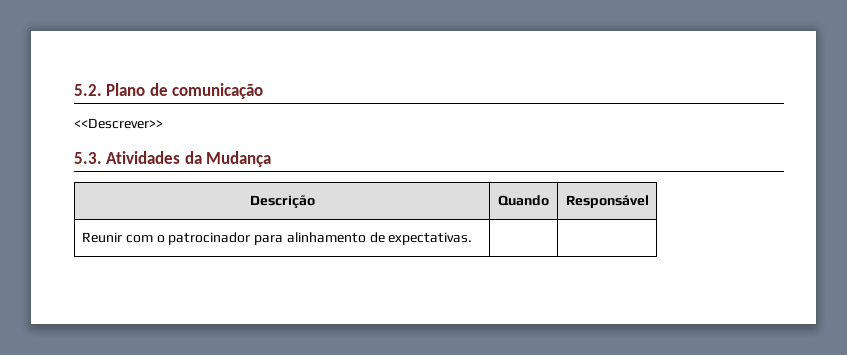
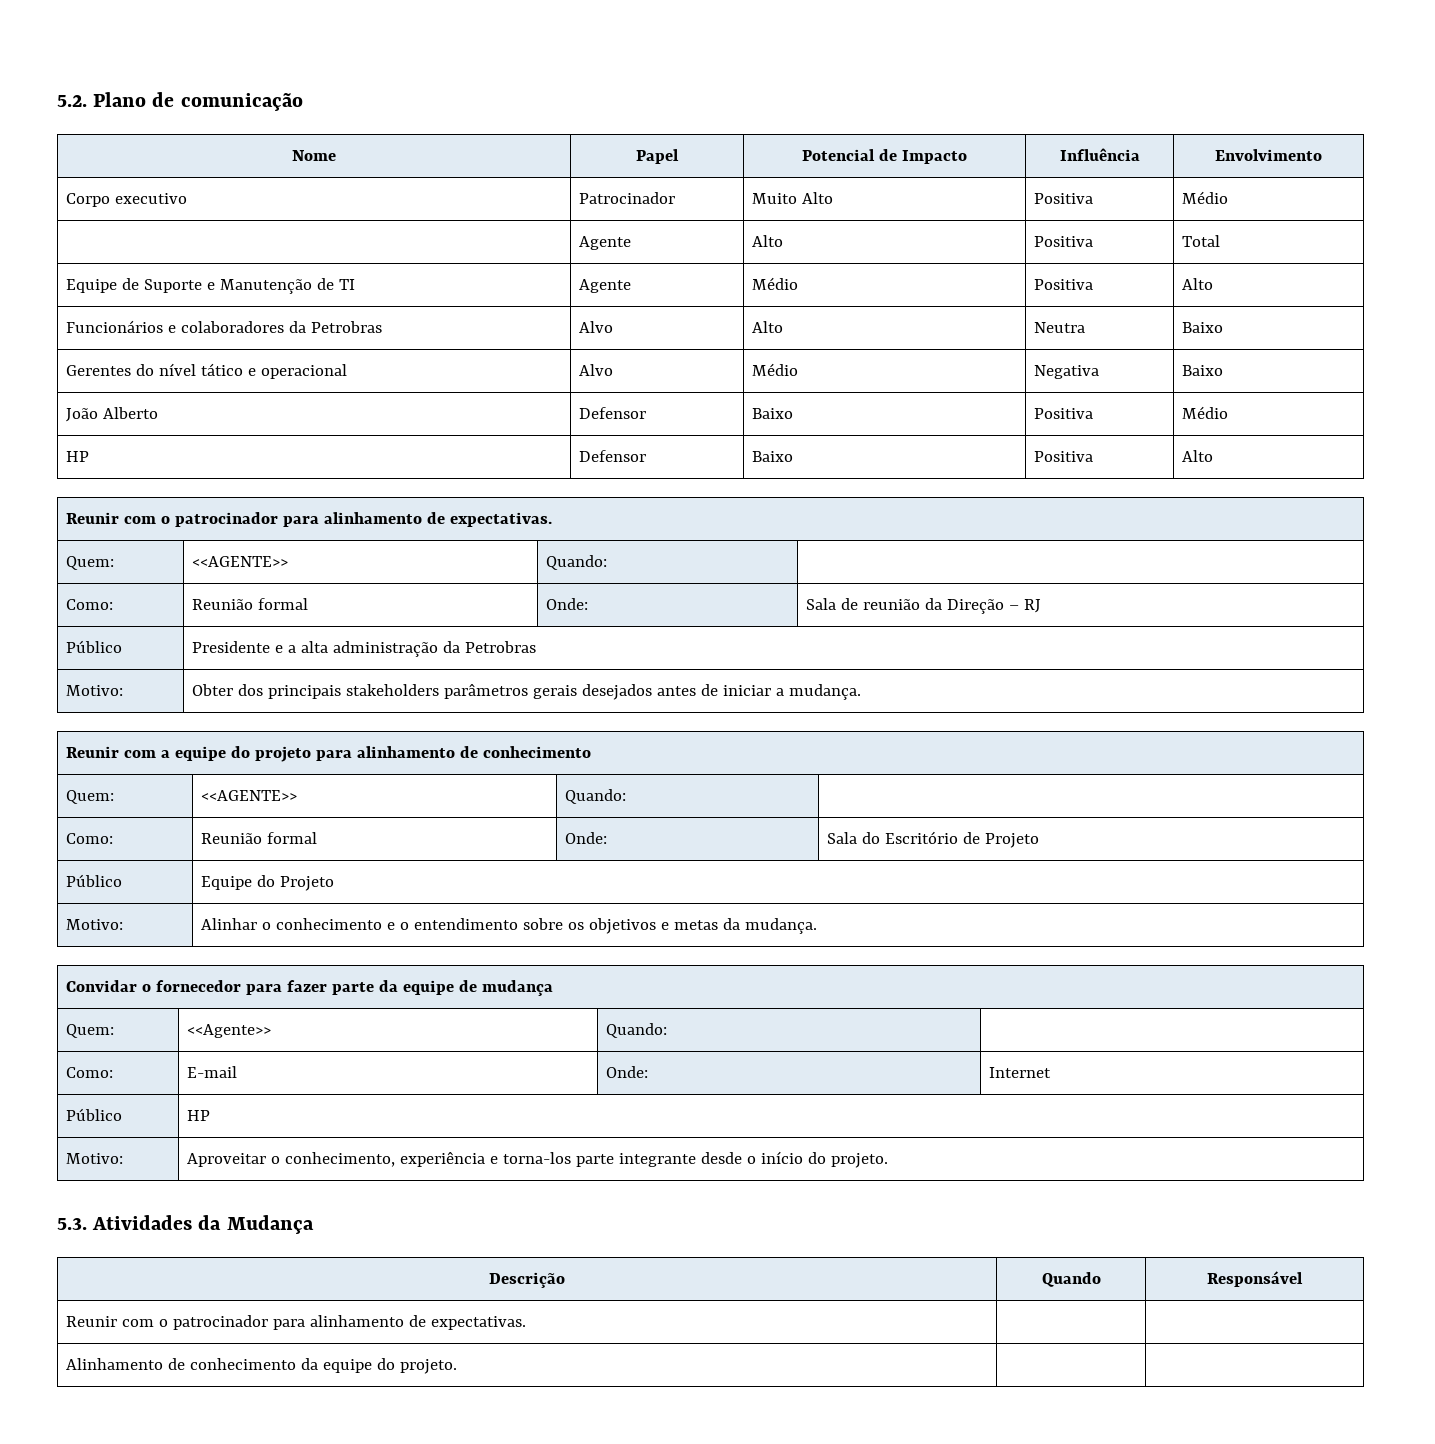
- <<Descrever>>
+ Nome | Papel | Potencial de Impacto | Influência | Envolvimento
+ Corpo executivo | Patrocinador | Muito Alto | Positiva | Médio
+ | Agente | Alto | Positiva | Total
+ Equipe de Suporte e Manutenção de TI | Agente | Médio | Positiva | Alto
+ Funcionários e colaboradores da Petrobras | Alvo | Alto | Neutra | Baixo
+ Gerentes do nível tático e operacional | Alvo | Médio | Negativa | Baixo
+ João Alberto | Defensor | Baixo | Positiva | Médio
+ HP | Defensor | Baixo | Positiva | Alto
+ Reunir com o patrocinador para alinhamento de expectativas.
+ Quem: | <<AGENTE>> | Quando: |
+ Como: | Reunião formal | Onde: | Sala de reunião da Direção – RJ
+ Público | Presidente e a alta administração da Petrobras
+ Motivo: | Obter dos principais stakeholders parâmetros gerais desejados antes de iniciar a mudança.
+ Reunir com a equipe do projeto para alinhamento de conhecimento
+ Quem: | <<AGENTE>> | Quando: |
+ Como: | Reunião formal | Onde: | Sala do Escritório de Projeto
+ Público | Equipe do Projeto
+ Motivo: | Alinhar o conhecimento e o entendimento sobre os objetivos e metas da mudança.
+ Convidar o fornecedor para fazer parte da equipe de mudança
+ Quem: | <<Agente>> | Quando: |
+ Como: | E-mail | Onde: | Internet
+ Público | HP
+ Motivo: | Aproveitar o conhecimento, experiência e torna-los parte integrante desde o início do projeto.
+ Alinhamento de conhecimento da equipe do projeto. | |

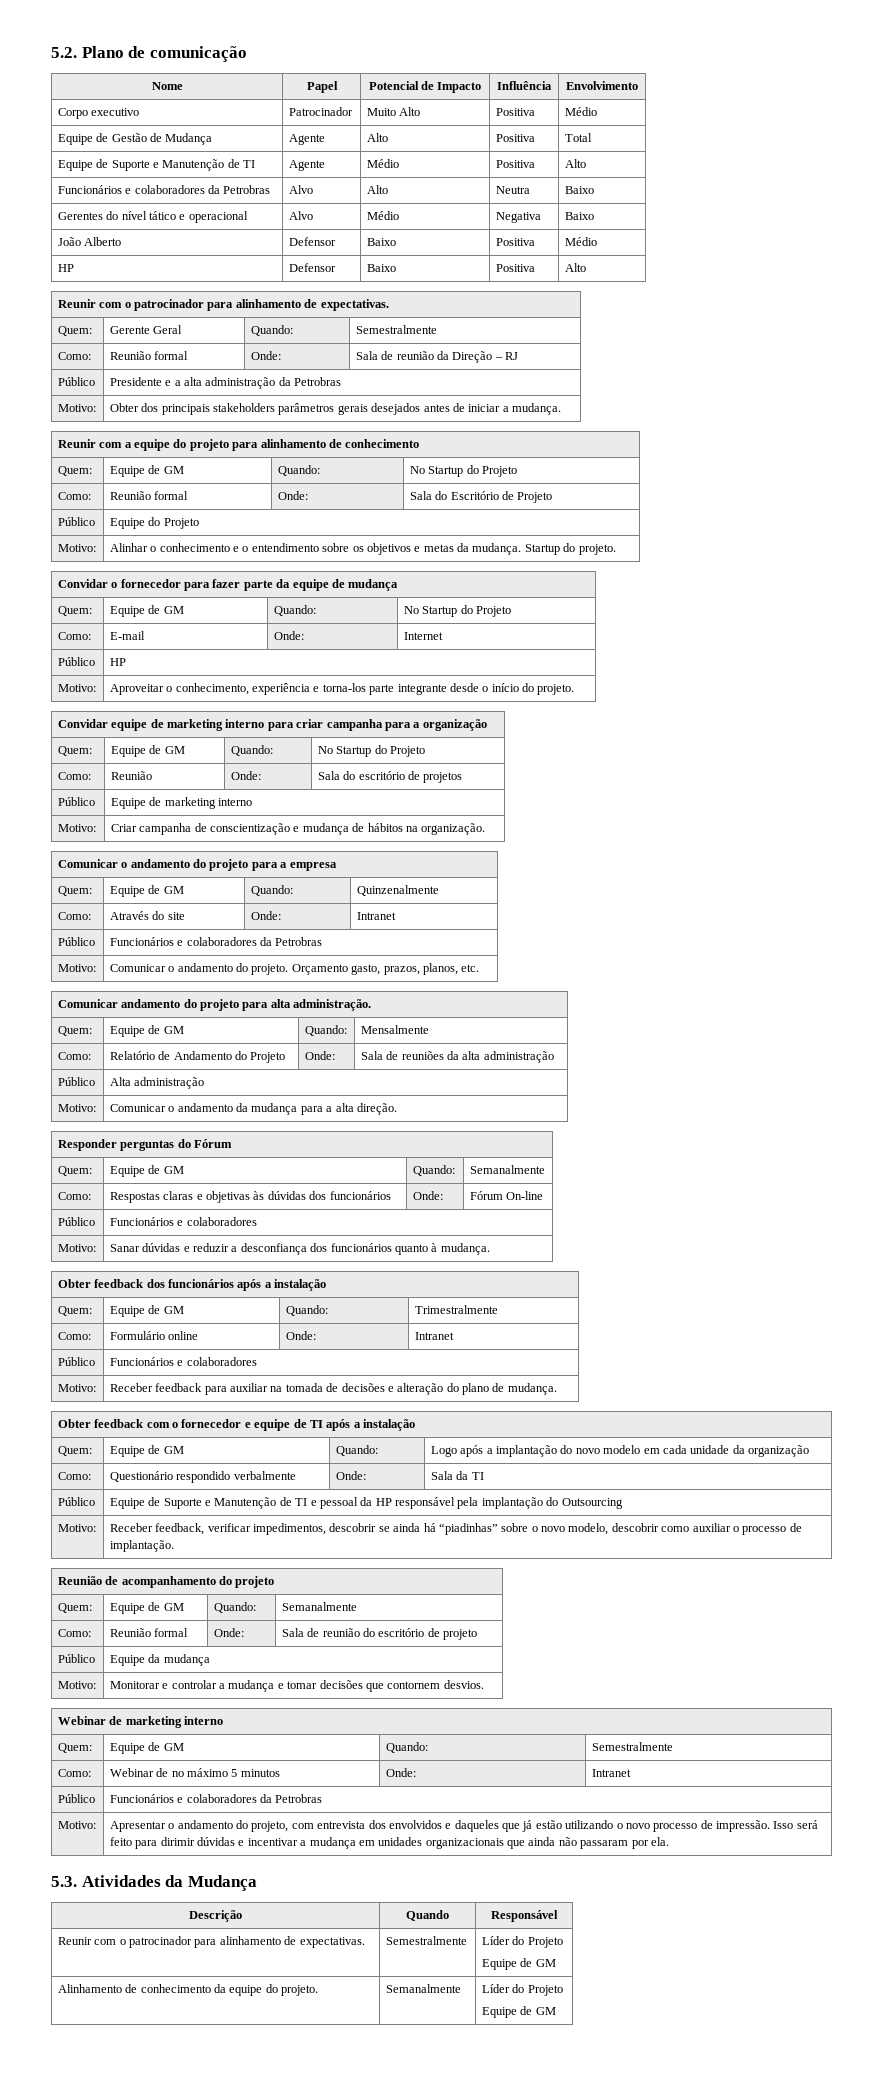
- | Agente | Alto | Positiva | Total
+ Equipe de Gestão de Mudança | Agente | Alto | Positiva | Total
  HP | Defensor | Baixo | Positiva | Alto
  Reunir com o patrocinador para alinhamento de expectativas.
- Quem: | <<AGENTE>> | Quando: |
+ Quem: | Gerente Geral | Quando: | Semestralmente
  Reunir com a equipe do projeto para alinhamento de conhecimento
- Quem: | <<AGENTE>> | Quando: |
+ Quem: | Equipe de GM | Quando: | No Startup do Projeto
- Motivo: | Alinhar o conhecimento e o entendimento sobre os objetivos e metas da mudança.
+ Motivo: | Alinhar o conhecimento e o entendimento sobre os objetivos e metas da mudança. Startup do projeto.
  Convidar o fornecedor para fazer parte da equipe de mudança
- Quem: | <<Agente>> | Quando: |
+ Quem: | Equipe de GM | Quando: | No Startup do Projeto
+ Convidar equipe de marketing interno para criar campanha para a organização
+ Quem: | Equipe de GM | Quando: | No Startup do Projeto
+ Como: | Reunião | Onde: | Sala do escritório de projetos
+ Público | Equipe de marketing interno
+ Motivo: | Criar campanha de conscientização e mudança de hábitos na organização.
+ Comunicar o andamento do projeto para a empresa
+ Quem: | Equipe de GM | Quando: | Quinzenalmente
+ Como: | Através do site | Onde: | Intranet
+ Público | Funcionários e colaboradores da Petrobras
+ Motivo: | Comunicar o andamento do projeto. Orçamento gasto, prazos, planos, etc.
+ Comunicar andamento do projeto para alta administração.
+ Quem: | Equipe de GM | Quando: | Mensalmente
+ Como: | Relatório de Andamento do Projeto | Onde: | Sala de reuniões da alta administração
+ Público | Alta administração
+ Motivo: | Comunicar o andamento da mudança para a alta direção.
+ Responder perguntas do Fórum
+ Quem: | Equipe de GM | Quando: | Semanalmente
+ Como: | Respostas claras e objetivas às dúvidas dos funcionários | Onde: | Fórum On-line
+ Público | Funcionários e colaboradores
+ Motivo: | Sanar dúvidas e reduzir a desconfiança dos funcionários quanto à mudança.
+ Obter feedback dos funcionários após a instalação
+ Quem: | Equipe de GM | Quando: | Trimestralmente
+ Como: | Formulário online | Onde: | Intranet
+ Público | Funcionários e colaboradores
+ Motivo: | Receber feedback para auxiliar na tomada de decisões e alteração do plano de mudança.
+ Obter feedback com o fornecedor e equipe de TI após a instalação
+ Quem: | Equipe de GM | Quando: | Logo após a implantação do novo modelo em cada unidade da organização
+ Como: | Questionário respondido verbalmente | Onde: | Sala da TI
+ Público | Equipe de Suporte e Manutenção de TI e pessoal da HP responsável pela implantação do Outsourcing
+ Motivo: | Receber feedback, verificar impedimentos, descobrir se ainda há “piadinhas” sobre o novo modelo, descobrir como auxiliar o processo de implantação.
+ Reunião de acompanhamento do projeto
+ Quem: | Equipe de GM | Quando: | Semanalmente
+ Como: | Reunião formal | Onde: | Sala de reunião do escritório de projeto
+ Público | Equipe da mudança
+ Motivo: | Monitorar e controlar a mudança e tomar decisões que contornem desvios.
+ Webinar de marketing interno
+ Quem: | Equipe de GM | Quando: | Semestralmente
+ Como: | Webinar de no máximo 5 minutos | Onde: | Intranet
+ Público | Funcionários e colaboradores da Petrobras
+ Motivo: | Apresentar o andamento do projeto, com entrevista dos envolvidos e daqueles que já estão utilizando o novo processo de impressão. Isso será feito para dirimir dúvidas e incentivar a mudança em unidades organizacionais que ainda não passaram por ela.
- Reunir com o patrocinador para alinhamento de expectativas. | |
+ Reunir com o patrocinador para alinhamento de expectativas. | Semestralmente | Líder do Projeto
+ Equipe de GM
- Alinhamento de conhecimento da equipe do projeto. | |
+ Alinhamento de conhecimento da equipe do projeto. | Semanalmente | Líder do Projeto
+ Equipe de GM

